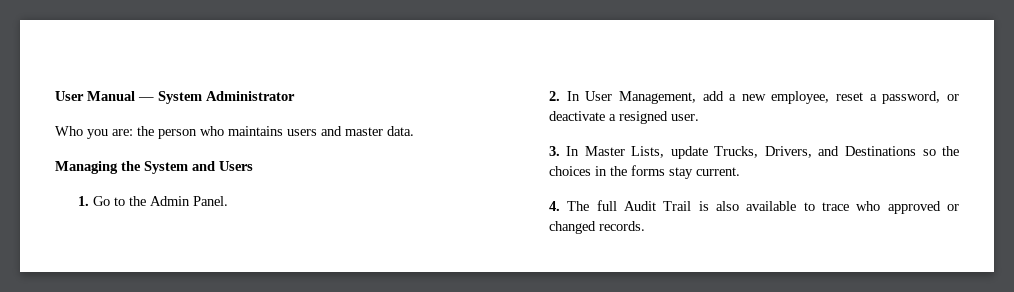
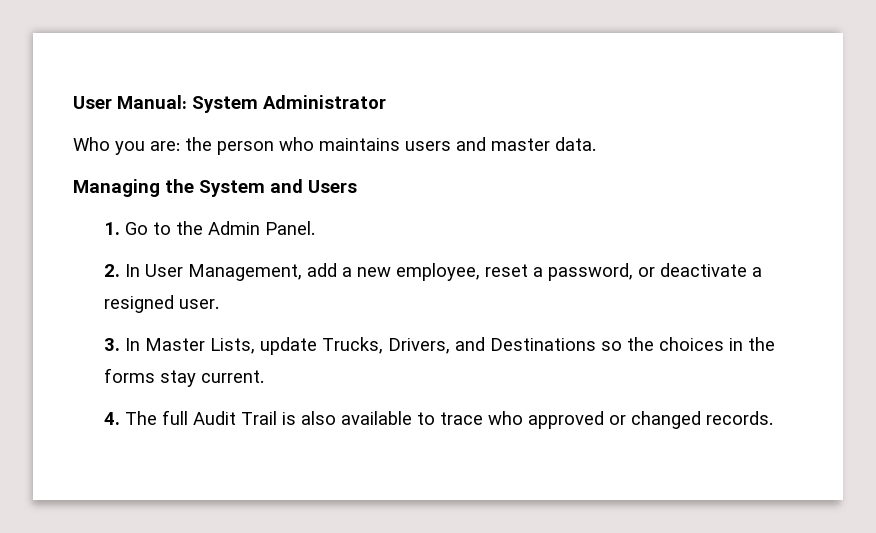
- User Manual — System Administrator
+ User Manual: System Administrator

